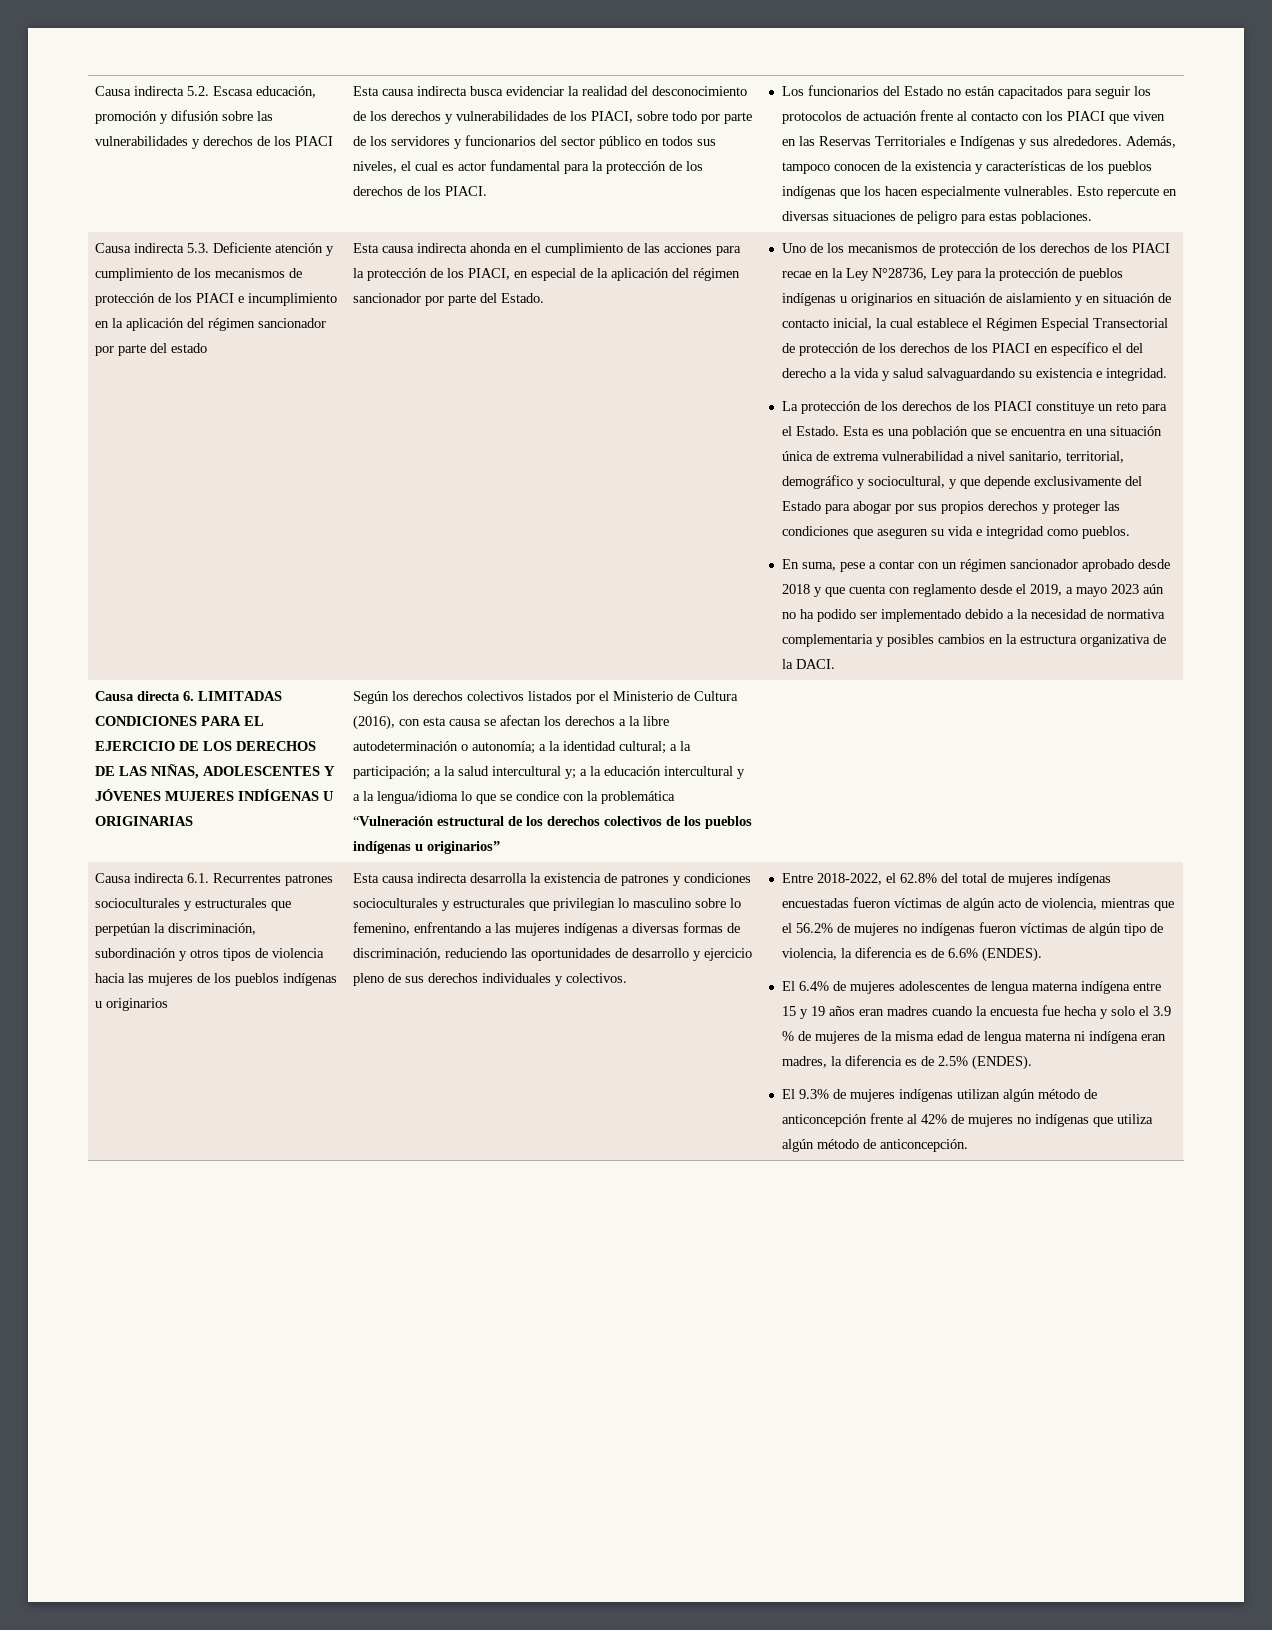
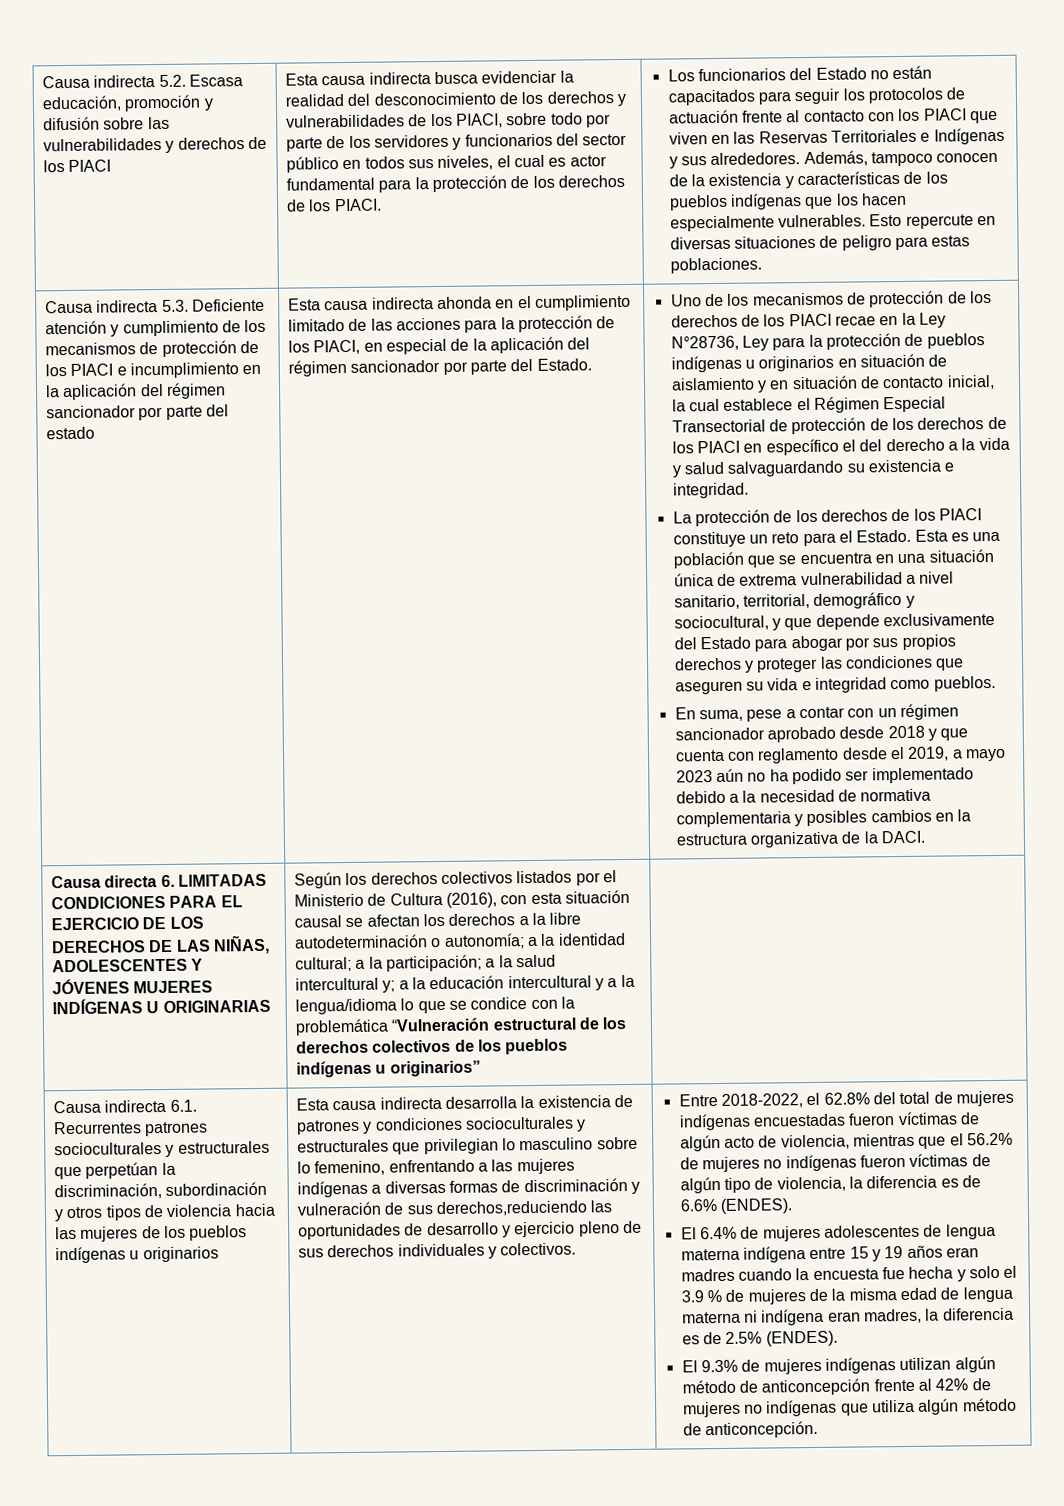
- Esta causa indirecta ahonda en el cumplimiento de las acciones para la protección de los PIACI, en especial de la aplicación del régimen sancionador por parte del Estado.
+ Esta causa indirecta ahonda en el cumplimiento limitado de las acciones para la protección de los PIACI, en especial de la aplicación del régimen sancionador por parte del Estado.
- Según los derechos colectivos listados por el Ministerio de Cultura (2016), con esta causa se afectan los derechos a la libre autodeterminación o autonomía;
+ Según los derechos colectivos listados por el Ministerio de Cultura (2016), con esta situación causal se afectan los derechos a la libre autodeterminación o autonomía;
- Esta causa indirecta desarrolla la existencia de patrones y condiciones socioculturales y estructurales que privilegian lo masculino sobre lo femenino, enfrentando a las mujeres indígenas a diversas formas de discriminación, reduciendo las oportunidades de desarrollo y ejercicio pleno de sus derechos individuales y colectivos.
+ Esta causa indirecta desarrolla la existencia de patrones y condiciones socioculturales y estructurales que privilegian lo masculino sobre lo femenino, enfrentando a las mujeres indígenas a diversas formas de discriminación y vulneración de sus derechos,reduciendo las oportunidades de desarrollo y ejercicio pleno de sus derechos individuales y colectivos.

